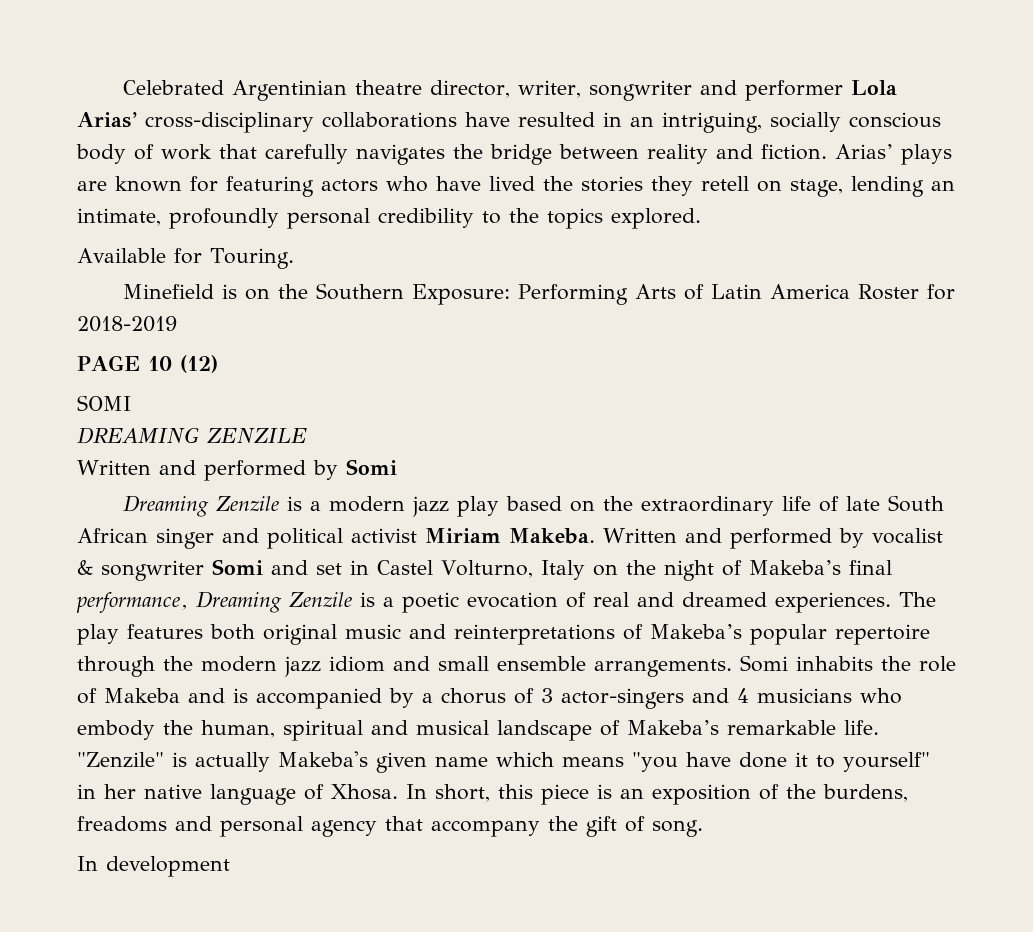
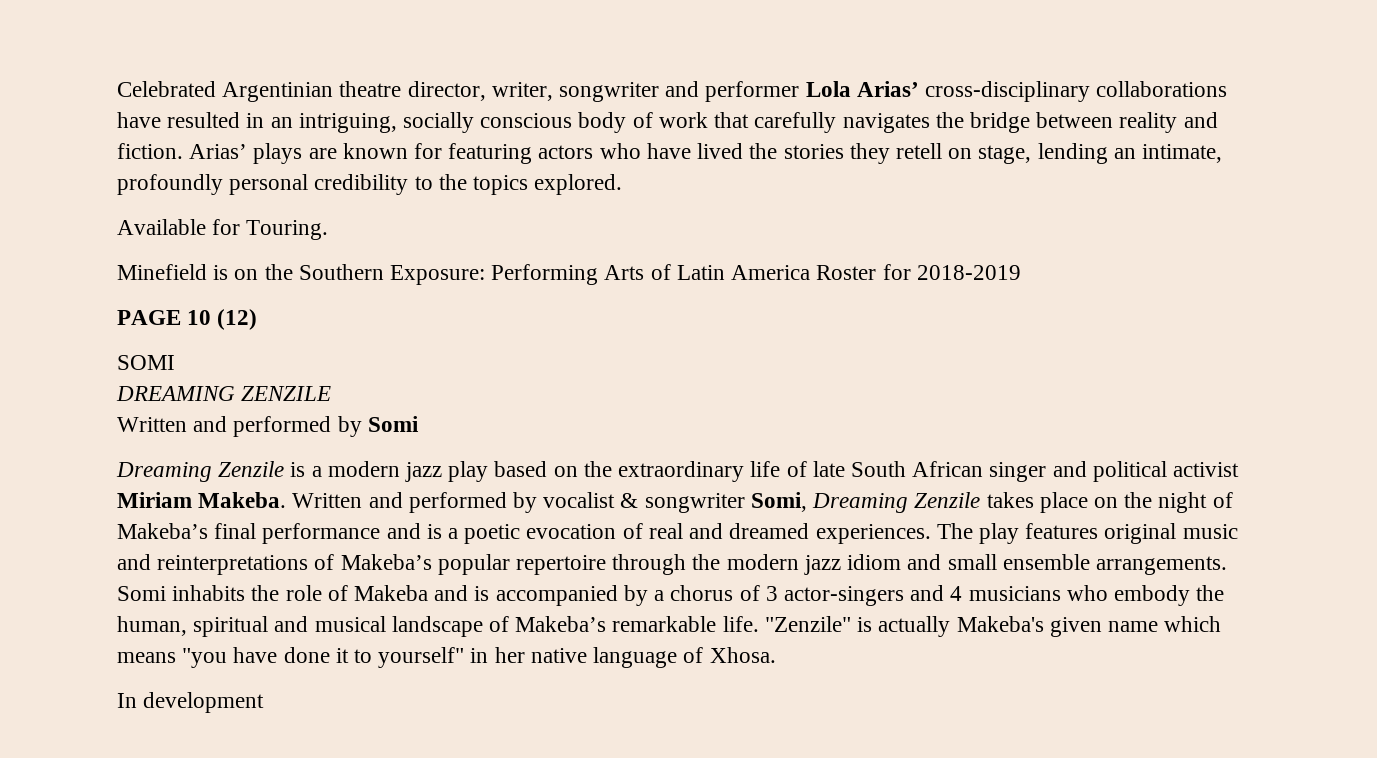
- Written and performed by vocalist & songwriter Somi and set in Castel Volturno, Italy on the night of Makeba’s final performance, Dreaming Zenzile is a poetic evocation of real and dreamed experiences.
+ Written and performed by vocalist & songwriter Somi, Dreaming Zenzile takes place on the night of Makeba’s final performance and is a poetic evocation of real and dreamed experiences.
- The play features both original music and reinterpretations of Makeba’s popular repertoire through the modern jazz idiom and small ensemble arrangements.
+ The play features original music and reinterpretations of Makeba’s popular repertoire through the modern jazz idiom and small ensemble arrangements.
- In short, this piece is an exposition of the burdens, freadoms and personal agency that accompany the gift of song.

